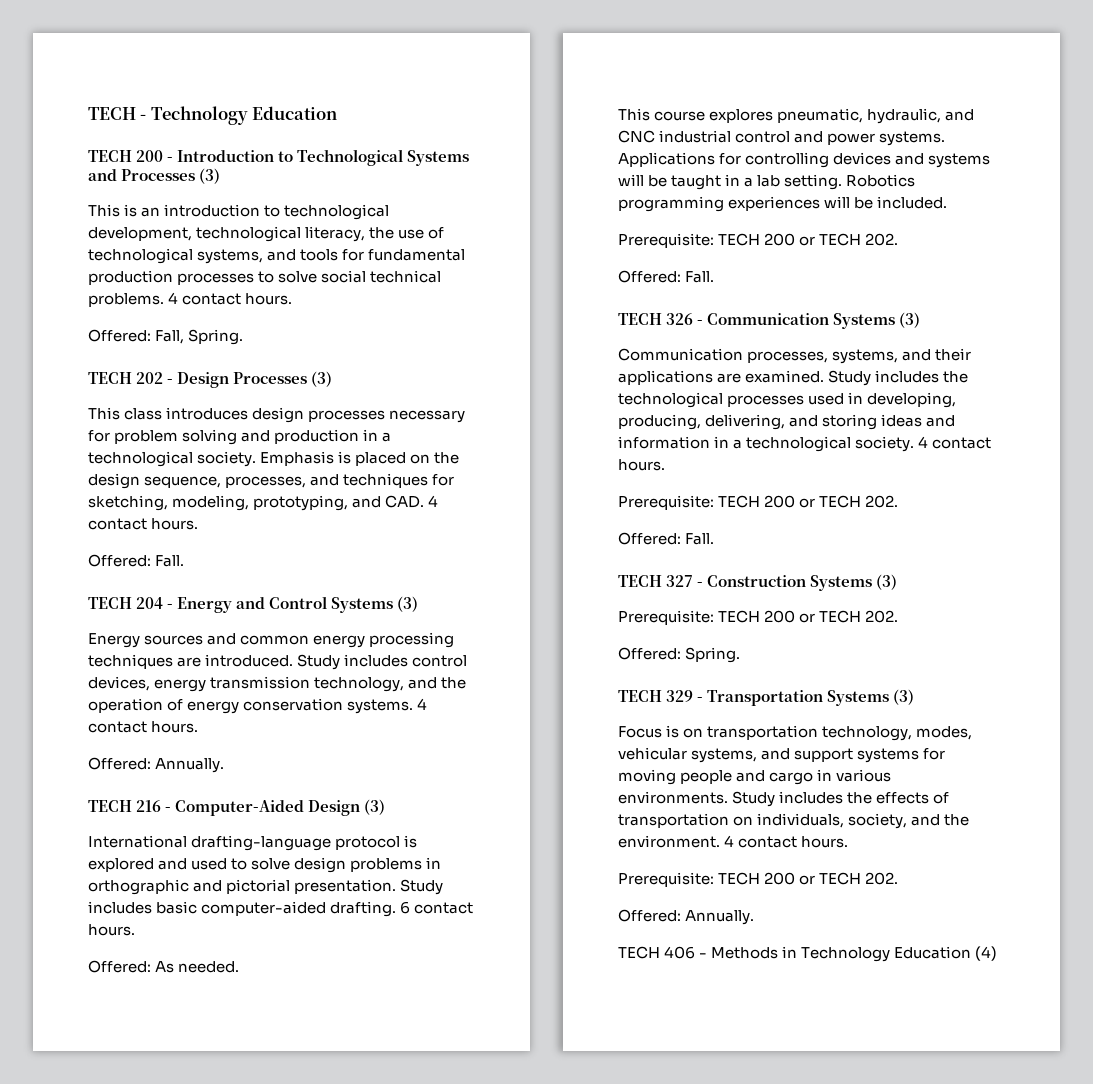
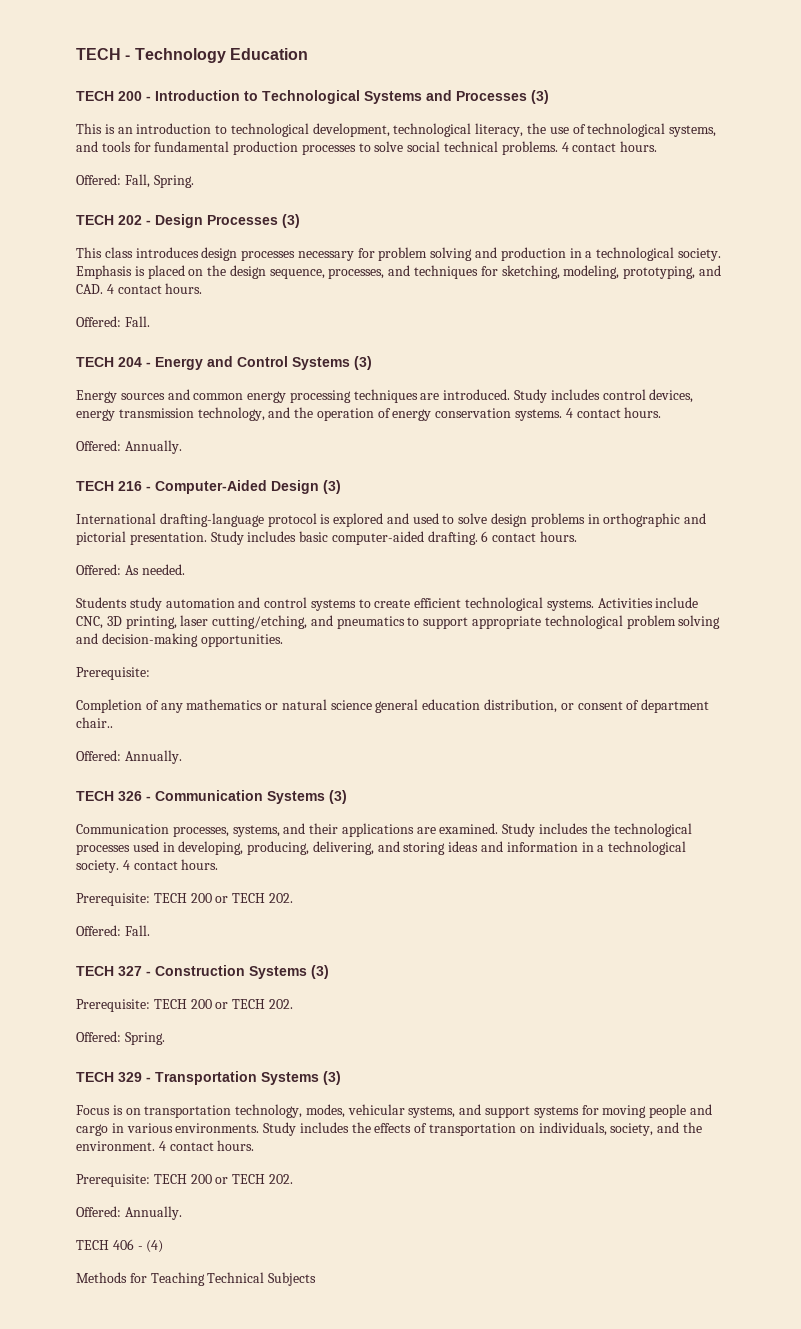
- This course explores pneumatic, hydraulic, and CNC industrial control and power systems. Applications for controlling devices and systems will be taught in a lab setting. Robotics programming experiences will be included.
- Prerequisite: TECH 200 or TECH 202.
- Offered: Fall.
+ Students study automation and control systems to create efficient technological systems. Activities include CNC, 3D printing, laser cutting/etching, and pneumatics to support appropriate technological problem solving and decision-making opportunities.
+ Prerequisite:
+ Completion of any mathematics or natural science general education distribution, or consent of department chair..
+ Offered: Annually.
- TECH 406 - Methods in Technology Education (4)
+ TECH 406 - (4)
+ Methods for Teaching Technical Subjects

